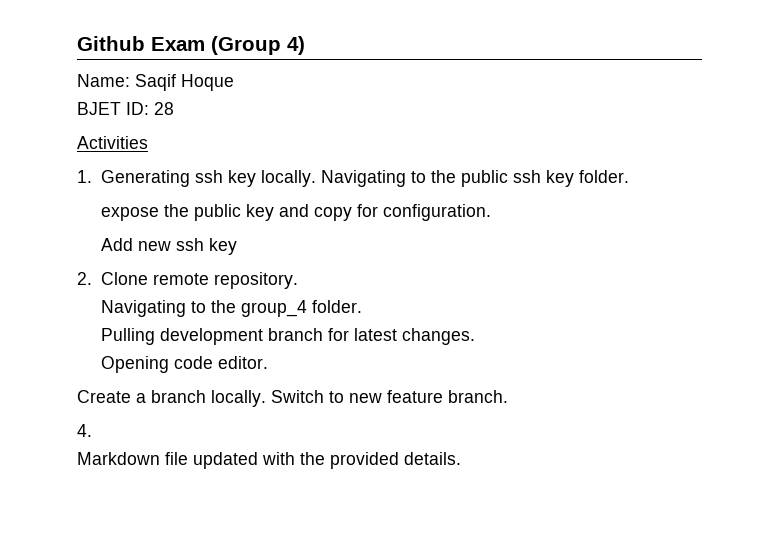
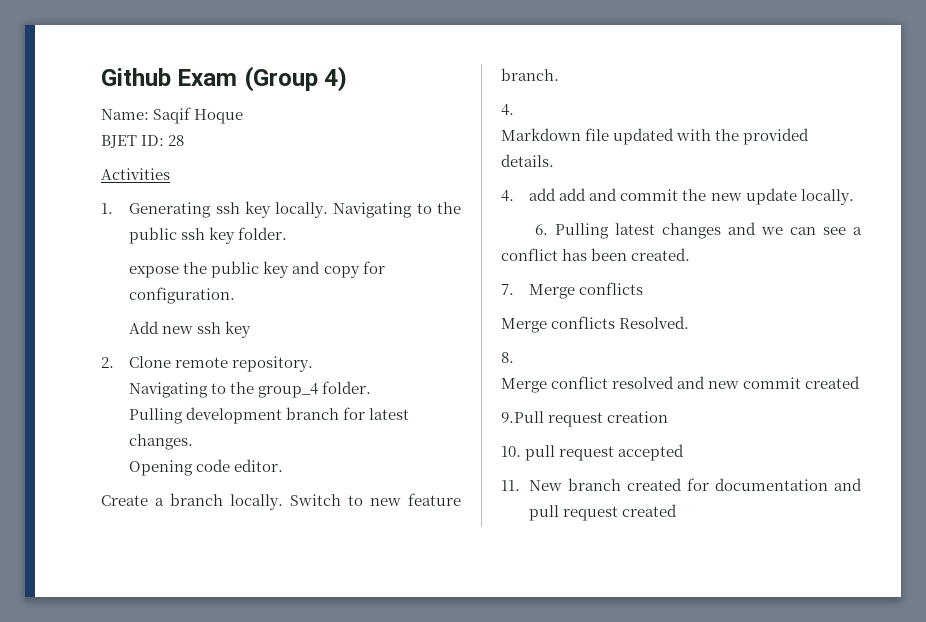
+ 4. add add and commit the new update locally.
+ 6. Pulling latest changes and we can see a conflict has been created.
+ 7. Merge conflicts
+ Merge conflicts Resolved.
+ 8.
+ Merge conflict resolved and new commit created
+ 9.Pull request creation
+ 10. pull request accepted
+ 11. New branch created for documentation and pull request created

